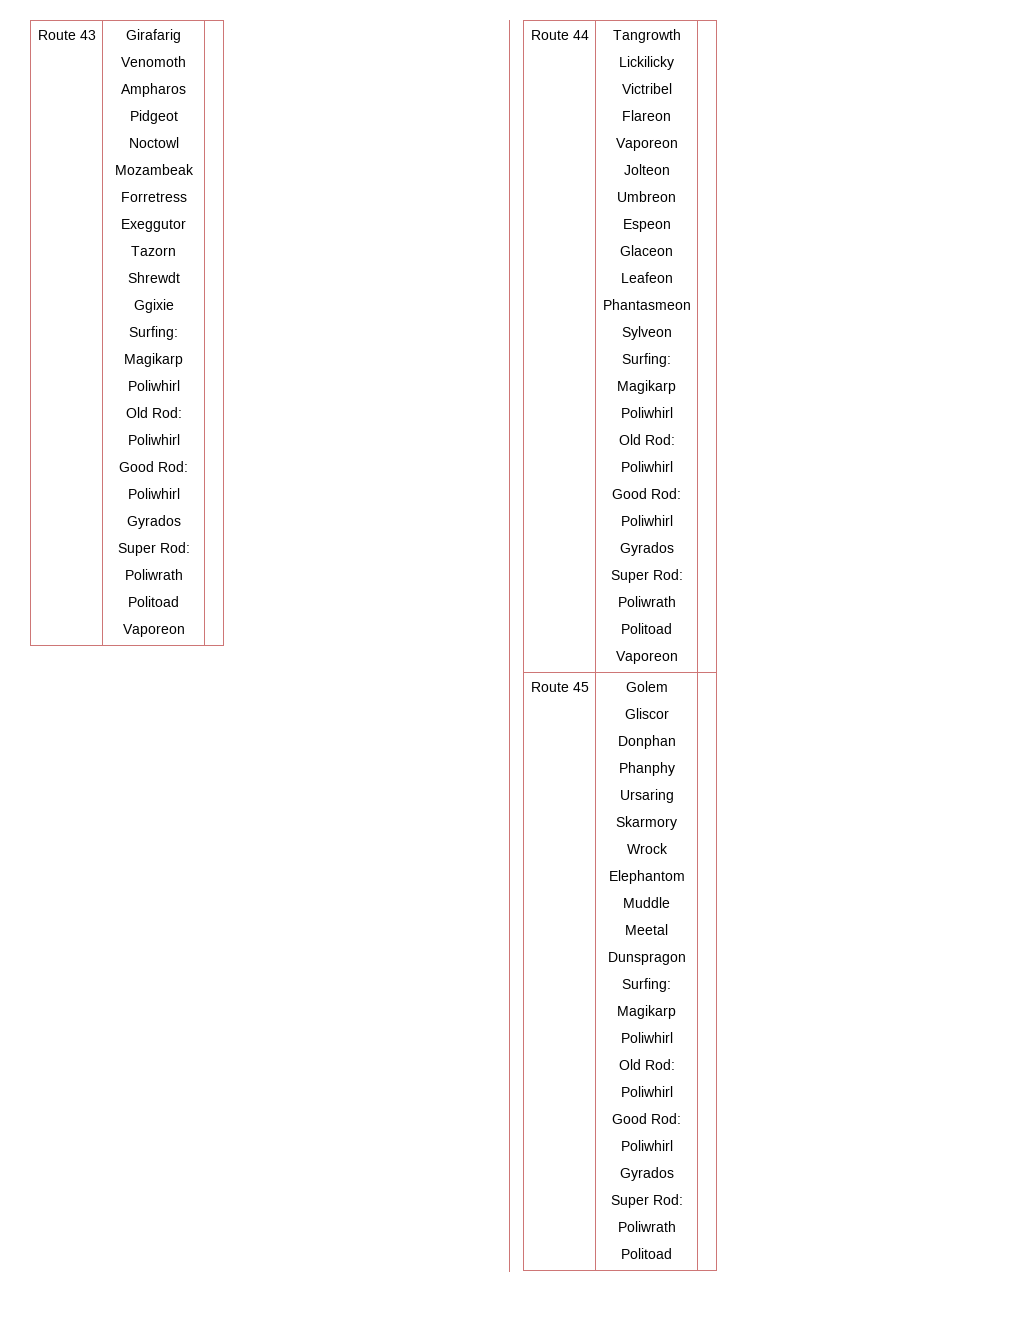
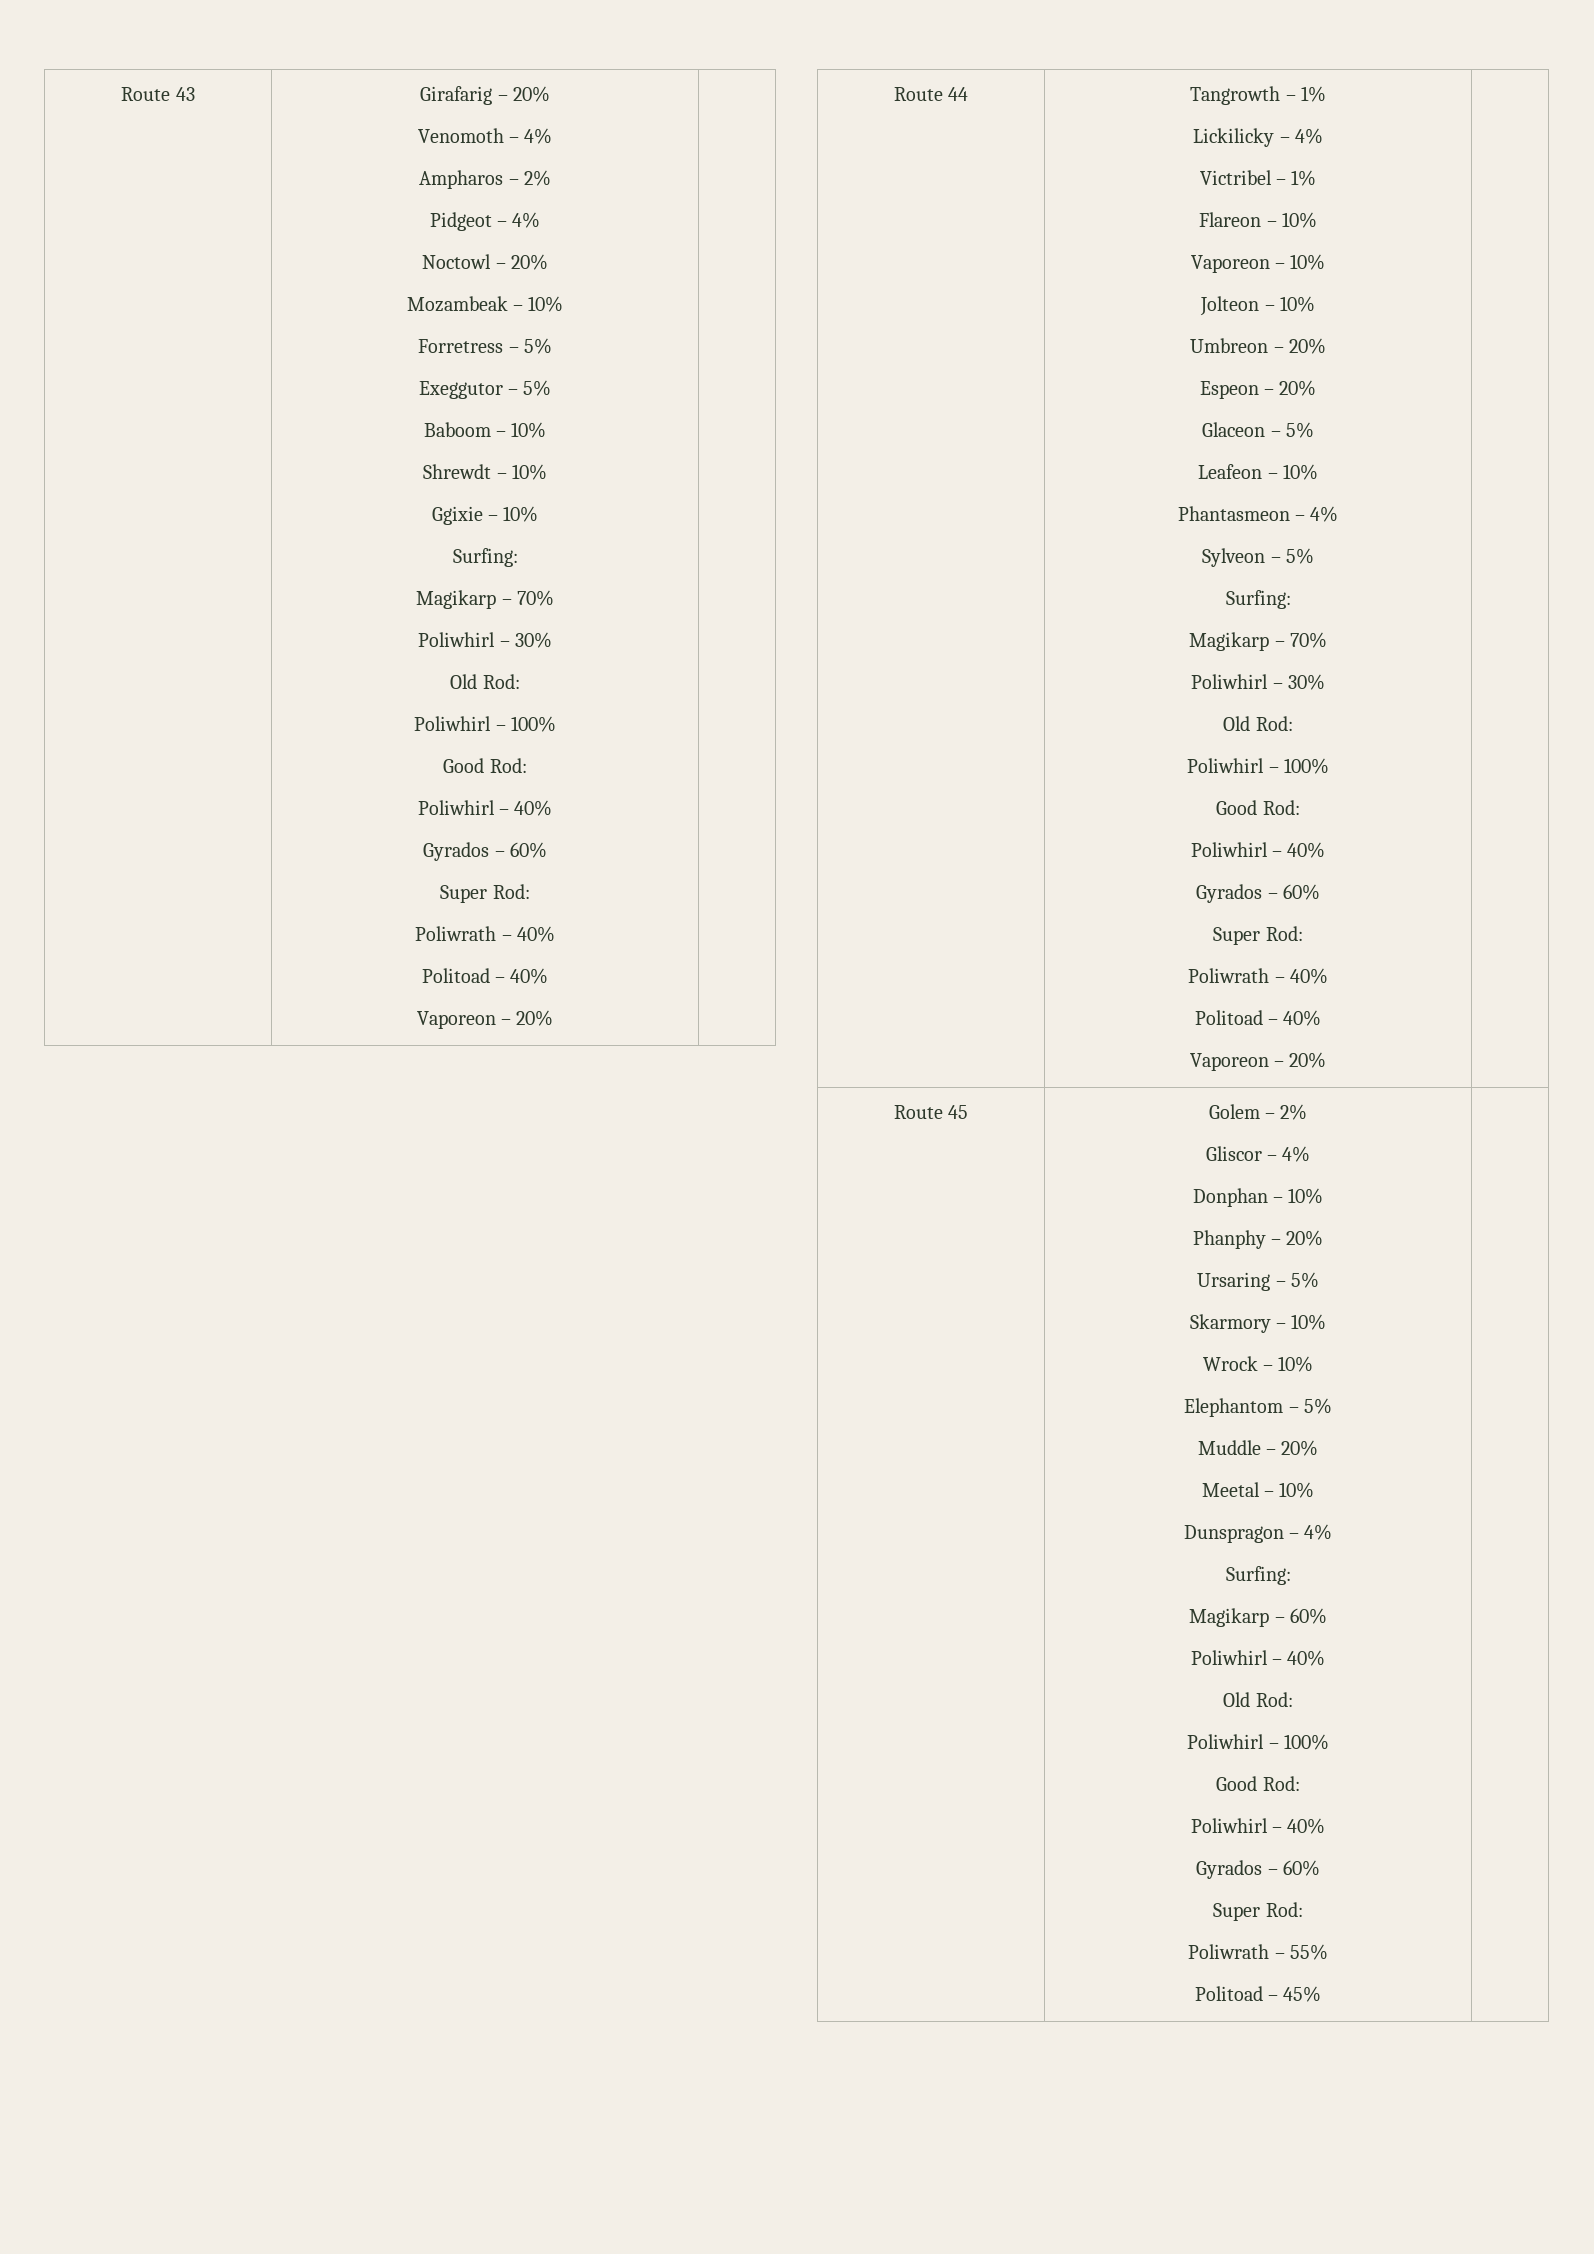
- Girafarig
+ Girafarig – 20%
- Venomoth
+ Venomoth – 4%
- Ampharos
+ Ampharos – 2%
- Pidgeot
+ Pidgeot – 4%
- Noctowl
+ Noctowl – 20%
- Mozambeak
+ Mozambeak – 10%
- Forretress
+ Forretress – 5%
- Exeggutor
- Tazorn
+ Exeggutor – 5%
+ Baboom – 10%
- Shrewdt
+ Shrewdt – 10%
- Ggixie
+ Ggixie – 10%
  Surfing:
- Magikarp
- Poliwhirl
+ Magikarp – 70%
+ Poliwhirl – 30%
  Old Rod:
- Poliwhirl
+ Poliwhirl – 100%
  Good Rod:
- Poliwhirl
- Gyrados
+ Poliwhirl – 40%
+ Gyrados – 60%
  Super Rod:
- Poliwrath
- Politoad
- Vaporeon
+ Poliwrath – 40%
+ Politoad – 40%
+ Vaporeon – 20%
- Tangrowth
+ Tangrowth – 1%
- Lickilicky
+ Lickilicky – 4%
- Victribel
+ Victribel – 1%
- Flareon
- Vaporeon
+ Flareon – 10%
+ Vaporeon – 10%
- Jolteon
+ Jolteon – 10%
- Umbreon
+ Umbreon – 20%
- Espeon
+ Espeon – 20%
- Glaceon
+ Glaceon – 5%
- Leafeon
+ Leafeon – 10%
- Phantasmeon
+ Phantasmeon – 4%
- Sylveon
+ Sylveon – 5%
  Surfing:
- Magikarp
- Poliwhirl
+ Magikarp – 70%
+ Poliwhirl – 30%
  Old Rod:
- Poliwhirl
+ Poliwhirl – 100%
  Good Rod:
- Poliwhirl
- Gyrados
+ Poliwhirl – 40%
+ Gyrados – 60%
  Super Rod:
- Poliwrath
- Politoad
- Vaporeon
+ Poliwrath – 40%
+ Politoad – 40%
+ Vaporeon – 20%
- Golem
+ Golem – 2%
- Gliscor
+ Gliscor – 4%
- Donphan
+ Donphan – 10%
- Phanphy
+ Phanphy – 20%
- Ursaring
+ Ursaring – 5%
- Skarmory
+ Skarmory – 10%
- Wrock
+ Wrock – 10%
- Elephantom
+ Elephantom – 5%
- Muddle
+ Muddle – 20%
- Meetal
+ Meetal – 10%
- Dunspragon
+ Dunspragon – 4%
  Surfing:
- Magikarp
- Poliwhirl
+ Magikarp – 60%
+ Poliwhirl – 40%
  Old Rod:
- Poliwhirl
+ Poliwhirl – 100%
  Good Rod:
- Poliwhirl
- Gyrados
+ Poliwhirl – 40%
+ Gyrados – 60%
  Super Rod:
- Poliwrath
- Politoad
+ Poliwrath – 55%
+ Politoad – 45%

